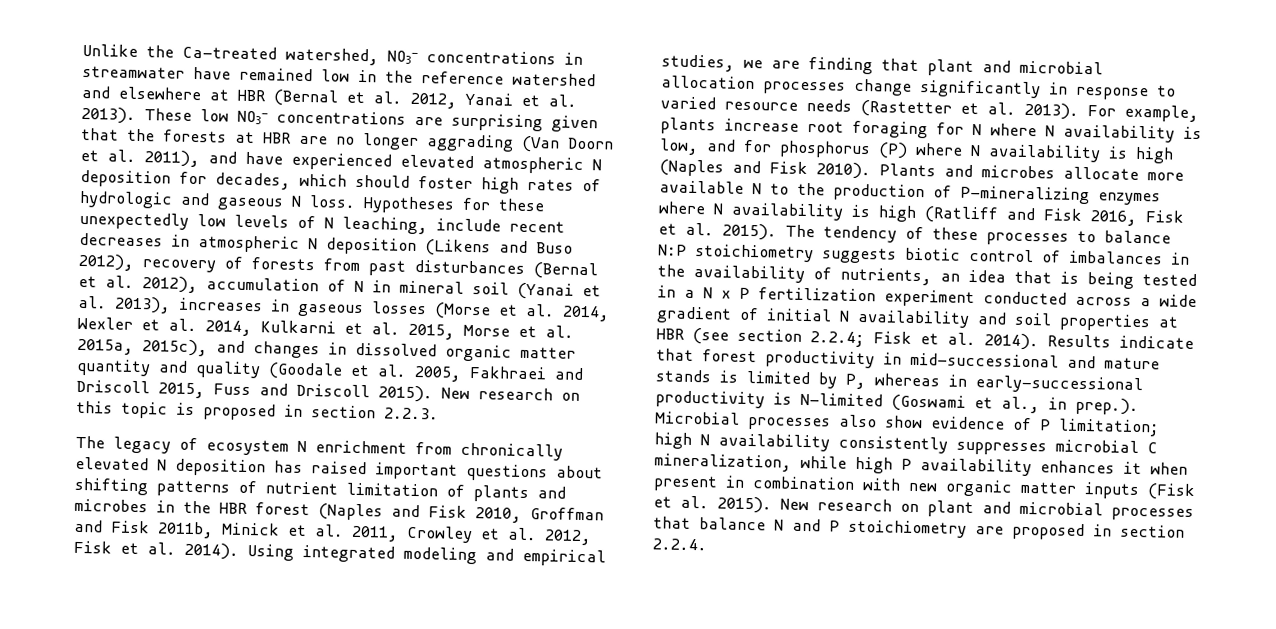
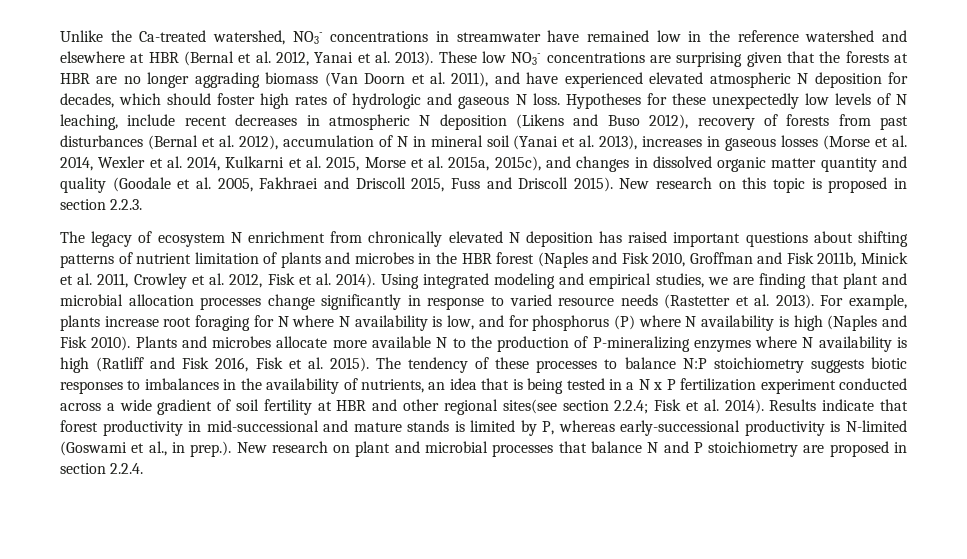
- These low NO3- concentrations are surprising given that the forests at HBR are no longer aggrading (Van Doorn et al. 2011), and have experienced elevated atmospheric N deposition for decades, which should foster high rates of hydrologic and gaseous N loss.
+ These low NO3- concentrations are surprising given that the forests at HBR are no longer aggrading biomass (Van Doorn et al. 2011), and have experienced elevated atmospheric N deposition for decades, which should foster high rates of hydrologic and gaseous N loss.
- The tendency of these processes to balance N:P stoichiometry suggests biotic control of imbalances in the availability of nutrients, an idea that is being tested in a N x P fertilization experiment conducted across a wide gradient of initial N availability and soil properties at HBR (see section 2.2.4; Fisk et al. 2014).
+ The tendency of these processes to balance N:P stoichiometry suggests biotic responses to imbalances in the availability of nutrients, an idea that is being tested in a N x P fertilization experiment conducted across a wide gradient of soil fertility at HBR and other regional sites(see section 2.2.4; Fisk et al. 2014).
- Results indicate that forest productivity in mid-successional and mature stands is limited by P, whereas in early-successional productivity is N-limited (Goswami et al., in prep.). Microbial processes also show evidence of P limitation; high N availability consistently suppresses microbial C mineralization, while high P availability enhances it when present in combination with new organic matter inputs (Fisk et al. 2015). New research on plant and microbial processes that balance N and P stoichiometry are proposed in section 2.2.4.
+ Results indicate that forest productivity in mid-successional and mature stands is limited by P, whereas early-successional productivity is N-limited (Goswami et al., in prep.). New research on plant and microbial processes that balance N and P stoichiometry are proposed in section 2.2.4.

